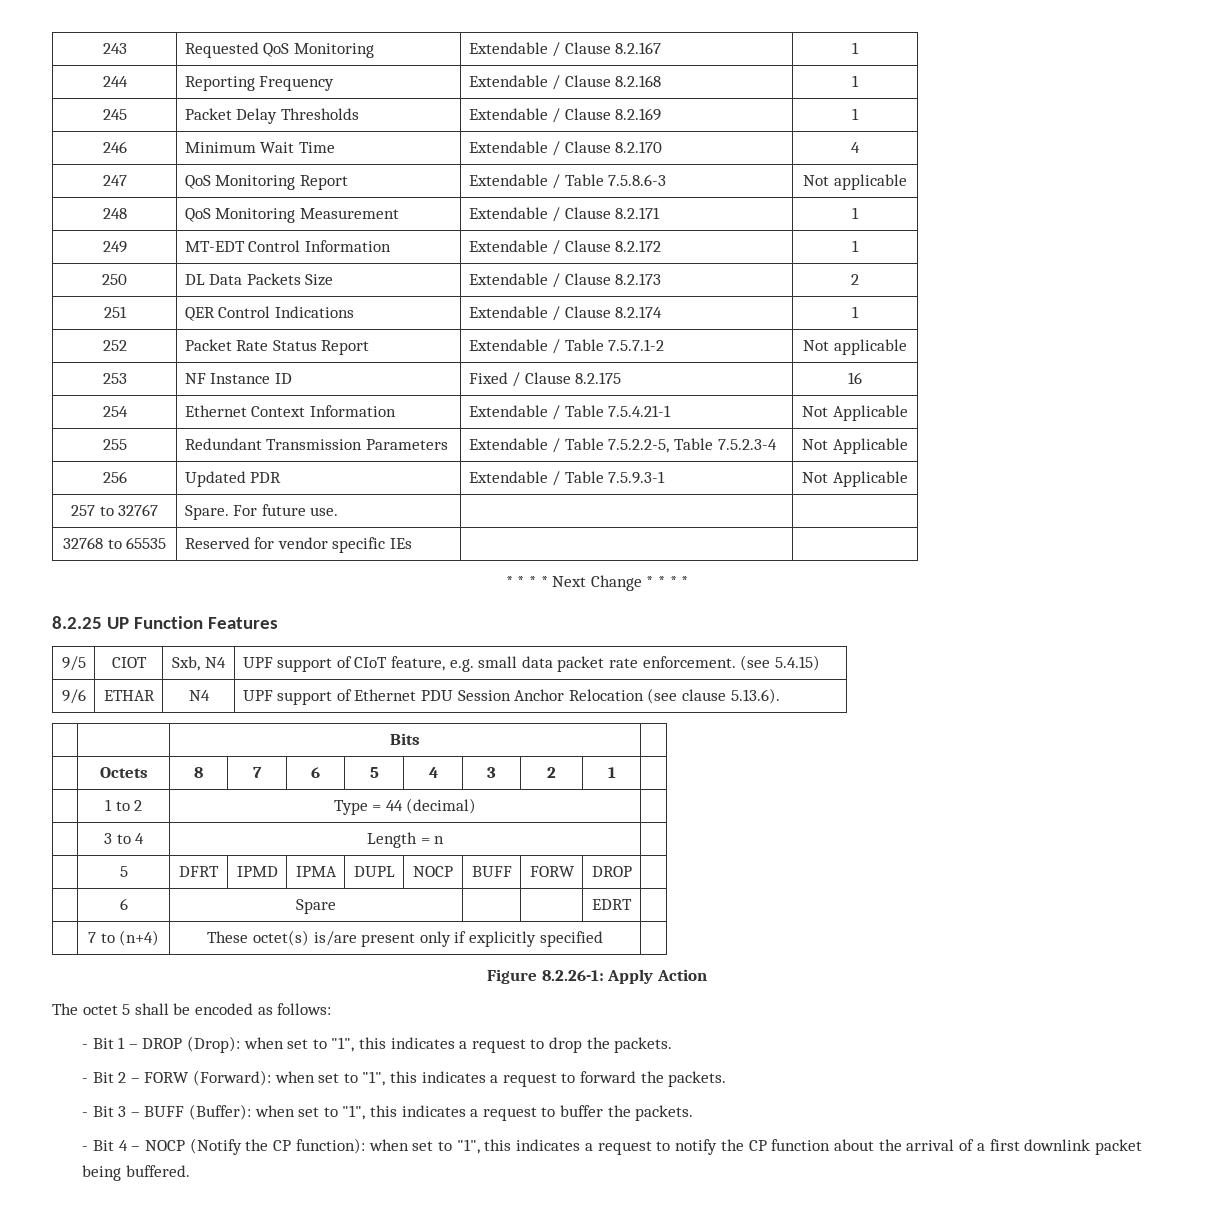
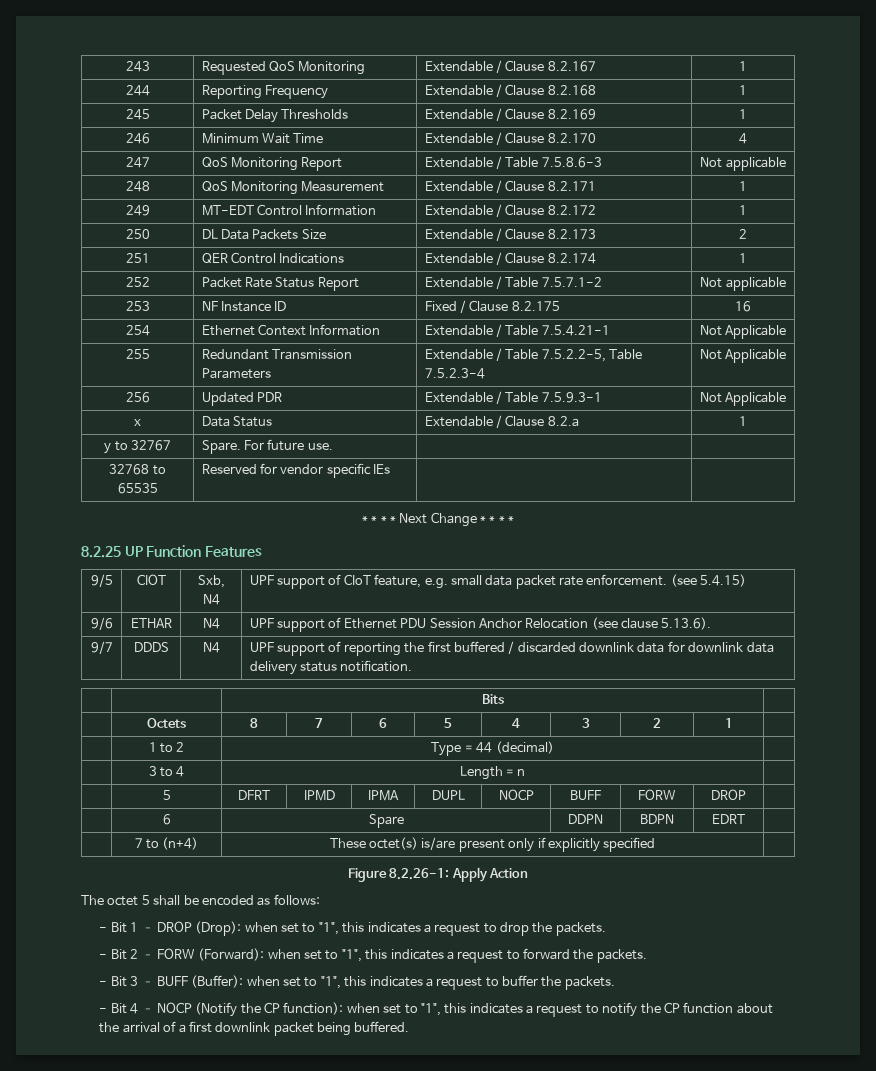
- 257 to 32767 | Spare. For future use. | |
+ x | Data Status | Extendable / Clause 8.2.a | 1
+ y to 32767 | Spare. For future use. | |
+ 9/7 | DDDS | N4 | UPF support of reporting the first buffered / discarded downlink data for downlink data delivery status notification.
- | 6 | Spare | | | EDRT |
+ | 6 | Spare | DDPN | BDPN | EDRT |

